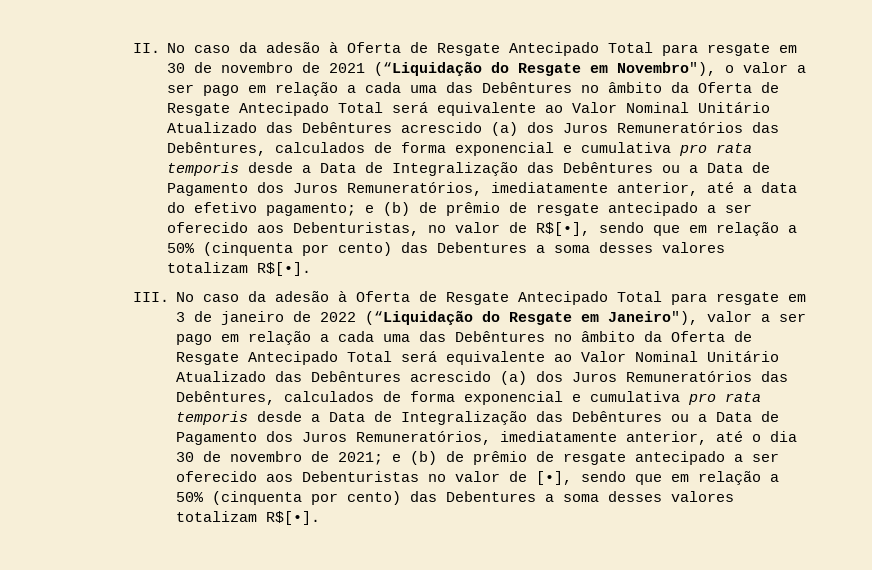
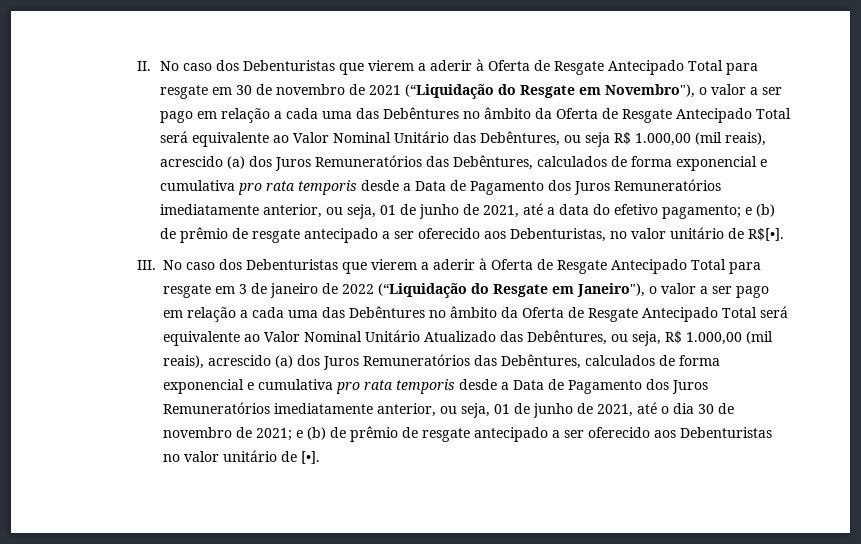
- II. No caso da adesão à Oferta de Resgate Antecipado Total para resgate em 30 de novembro de 2021 (“Liquidação do Resgate em Novembro"), o valor a ser pago em relação a cada uma das Debêntures no âmbito da Oferta de Resgate Antecipado Total será equivalente ao Valor Nominal Unitário Atualizado das Debêntures acrescido (a) dos Juros Remuneratórios das Debêntures, calculados de forma exponencial e cumulativa pro rata temporis desde a Data de Integralização das Debêntures ou a Data de Pagamento dos Juros Remuneratórios, imediatamente anterior, até a data do efetivo pagamento;
+ II. No caso dos Debenturistas que vierem a aderir à Oferta de Resgate Antecipado Total para resgate em 30 de novembro de 2021 (“Liquidação do Resgate em Novembro"), o valor a ser pago em relação a cada uma das Debêntures no âmbito da Oferta de Resgate Antecipado Total será equivalente ao Valor Nominal Unitário das Debêntures, ou seja R$ 1.000,00 (mil reais), acrescido (a) dos Juros Remuneratórios das Debêntures, calculados de forma exponencial e cumulativa pro rata temporis desde a Data de Pagamento dos Juros Remuneratórios imediatamente anterior, ou seja, 01 de junho de 2021, até a data do efetivo pagamento;
- e (b) de prêmio de resgate antecipado a ser oferecido aos Debenturistas, no valor de R$[•], sendo que em relação a 50% (cinquenta por cento) das Debentures a soma desses valores totalizam R$[•].
- III. No caso da adesão à Oferta de Resgate Antecipado Total para resgate em 3 de janeiro de 2022 (“Liquidação do Resgate em Janeiro"), valor a ser pago em relação a cada uma das Debêntures no âmbito da Oferta de Resgate Antecipado Total será equivalente ao Valor Nominal Unitário Atualizado das Debêntures acrescido (a) dos Juros Remuneratórios das Debêntures, calculados de forma exponencial e cumulativa pro rata temporis desde a Data de Integralização das Debêntures ou a Data de Pagamento dos Juros Remuneratórios, imediatamente anterior, até o dia 30 de novembro de 2021;
+ e (b) de prêmio de resgate antecipado a ser oferecido aos Debenturistas, no valor unitário de R$[•].
+ III. No caso dos Debenturistas que vierem a aderir à Oferta de Resgate Antecipado Total para resgate em 3 de janeiro de 2022 (“Liquidação do Resgate em Janeiro"), o valor a ser pago em relação a cada uma das Debêntures no âmbito da Oferta de Resgate Antecipado Total será equivalente ao Valor Nominal Unitário Atualizado das Debêntures, ou seja, R$ 1.000,00 (mil reais), acrescido (a) dos Juros Remuneratórios das Debêntures, calculados de forma exponencial e cumulativa pro rata temporis desde a Data de Pagamento dos Juros Remuneratórios imediatamente anterior, ou seja, 01 de junho de 2021, até o dia 30 de novembro de 2021;
- e (b) de prêmio de resgate antecipado a ser oferecido aos Debenturistas no valor de [•], sendo que em relação a 50% (cinquenta por cento) das Debentures a soma desses valores totalizam R$[•].
+ e (b) de prêmio de resgate antecipado a ser oferecido aos Debenturistas no valor unitário de [•].

